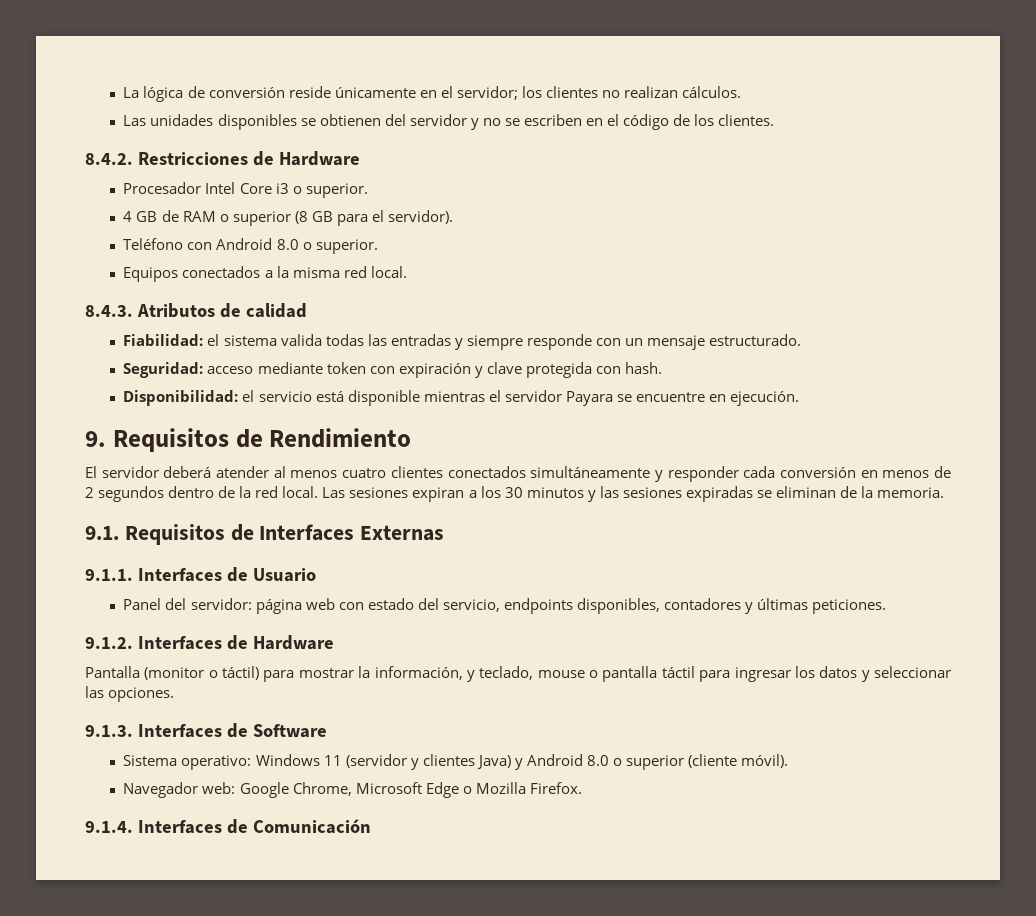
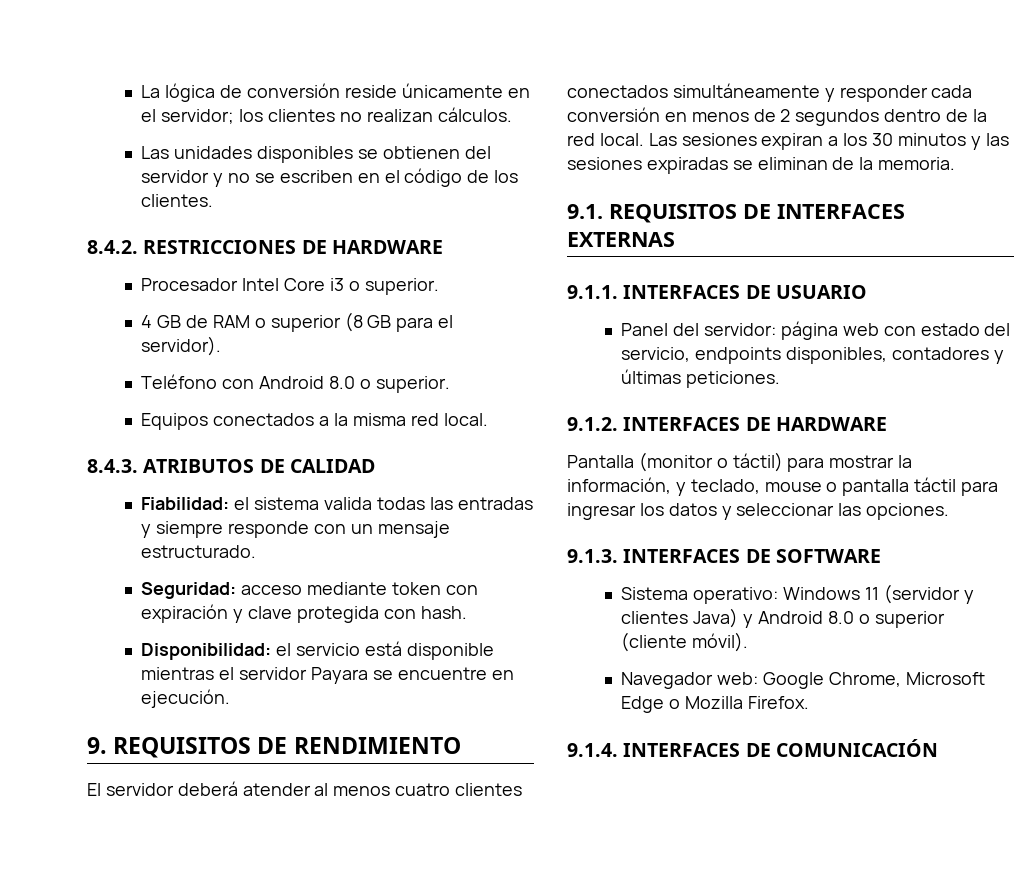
- 8.4.2. Restricciones de Hardware
+ 8.4.2. RESTRICCIONES DE HARDWARE
- 8.4.3. Atributos de calidad
+ 8.4.3. ATRIBUTOS DE CALIDAD
- 9. Requisitos de Rendimiento
+ 9. REQUISITOS DE RENDIMIENTO
- 9.1. Requisitos de Interfaces Externas
- 9.1.1. Interfaces de Usuario
+ 9.1. REQUISITOS DE INTERFACES EXTERNAS
+ 9.1.1. INTERFACES DE USUARIO
- 9.1.2. Interfaces de Hardware
+ 9.1.2. INTERFACES DE HARDWARE
- 9.1.3. Interfaces de Software
+ 9.1.3. INTERFACES DE SOFTWARE
- 9.1.4. Interfaces de Comunicación
+ 9.1.4. INTERFACES DE COMUNICACIÓN

